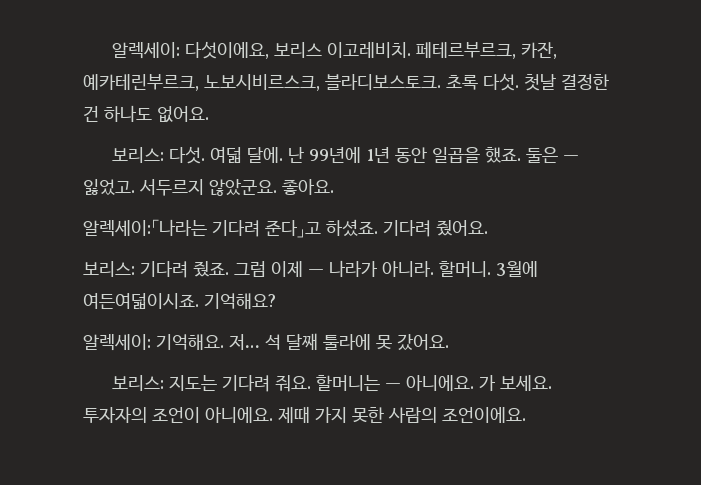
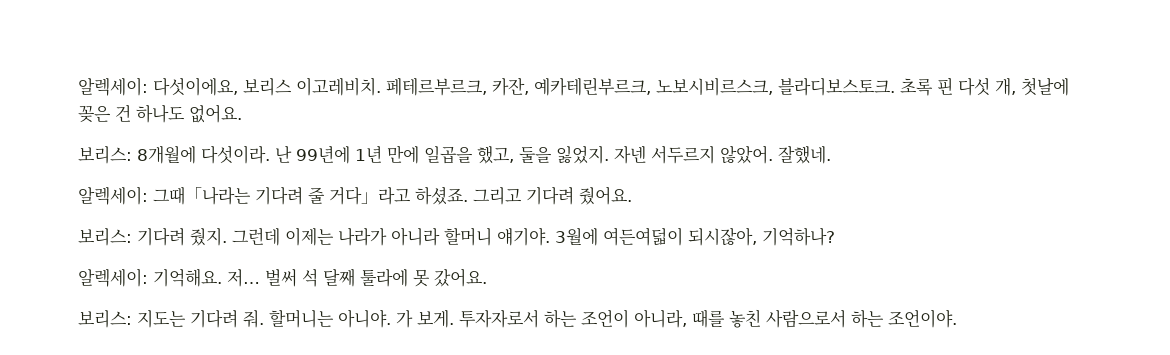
- 초록 다섯. 첫날 결정한 건 하나도 없어요.
+ 초록 핀 다섯 개, 첫날에 꽂은 건 하나도 없어요.
- 보리스: 다섯. 여덟 달에. 난 99년에 1년 동안 일곱을 했죠. 둘은 — 잃었고. 서두르지 않았군요. 좋아요.
- 알렉세이:「나라는 기다려 준다」고 하셨죠. 기다려 줬어요.
+ 보리스: 8개월에 다섯이라. 난 99년에 1년 만에 일곱을 했고, 둘을 잃었지. 자넨 서두르지 않았어. 잘했네.
+ 알렉세이: 그때「나라는 기다려 줄 거다」라고 하셨죠. 그리고 기다려 줬어요.
- 보리스: 기다려 줬죠. 그럼 이제 — 나라가 아니라. 할머니. 3월에 여든여덟이시죠. 기억해요?
+ 보리스: 기다려 줬지. 그런데 이제는 나라가 아니라 할머니 얘기야. 3월에 여든여덟이 되시잖아, 기억하나?
- 석 달째 툴라에 못 갔어요.
+ 벌써 석 달째 툴라에 못 갔어요.
- 보리스: 지도는 기다려 줘요. 할머니는 — 아니에요. 가 보세요. 투자자의 조언이 아니에요. 제때 가지 못한 사람의 조언이에요.
+ 보리스: 지도는 기다려 줘. 할머니는 아니야. 가 보게. 투자자로서 하는 조언이 아니라, 때를 놓친 사람으로서 하는 조언이야.

